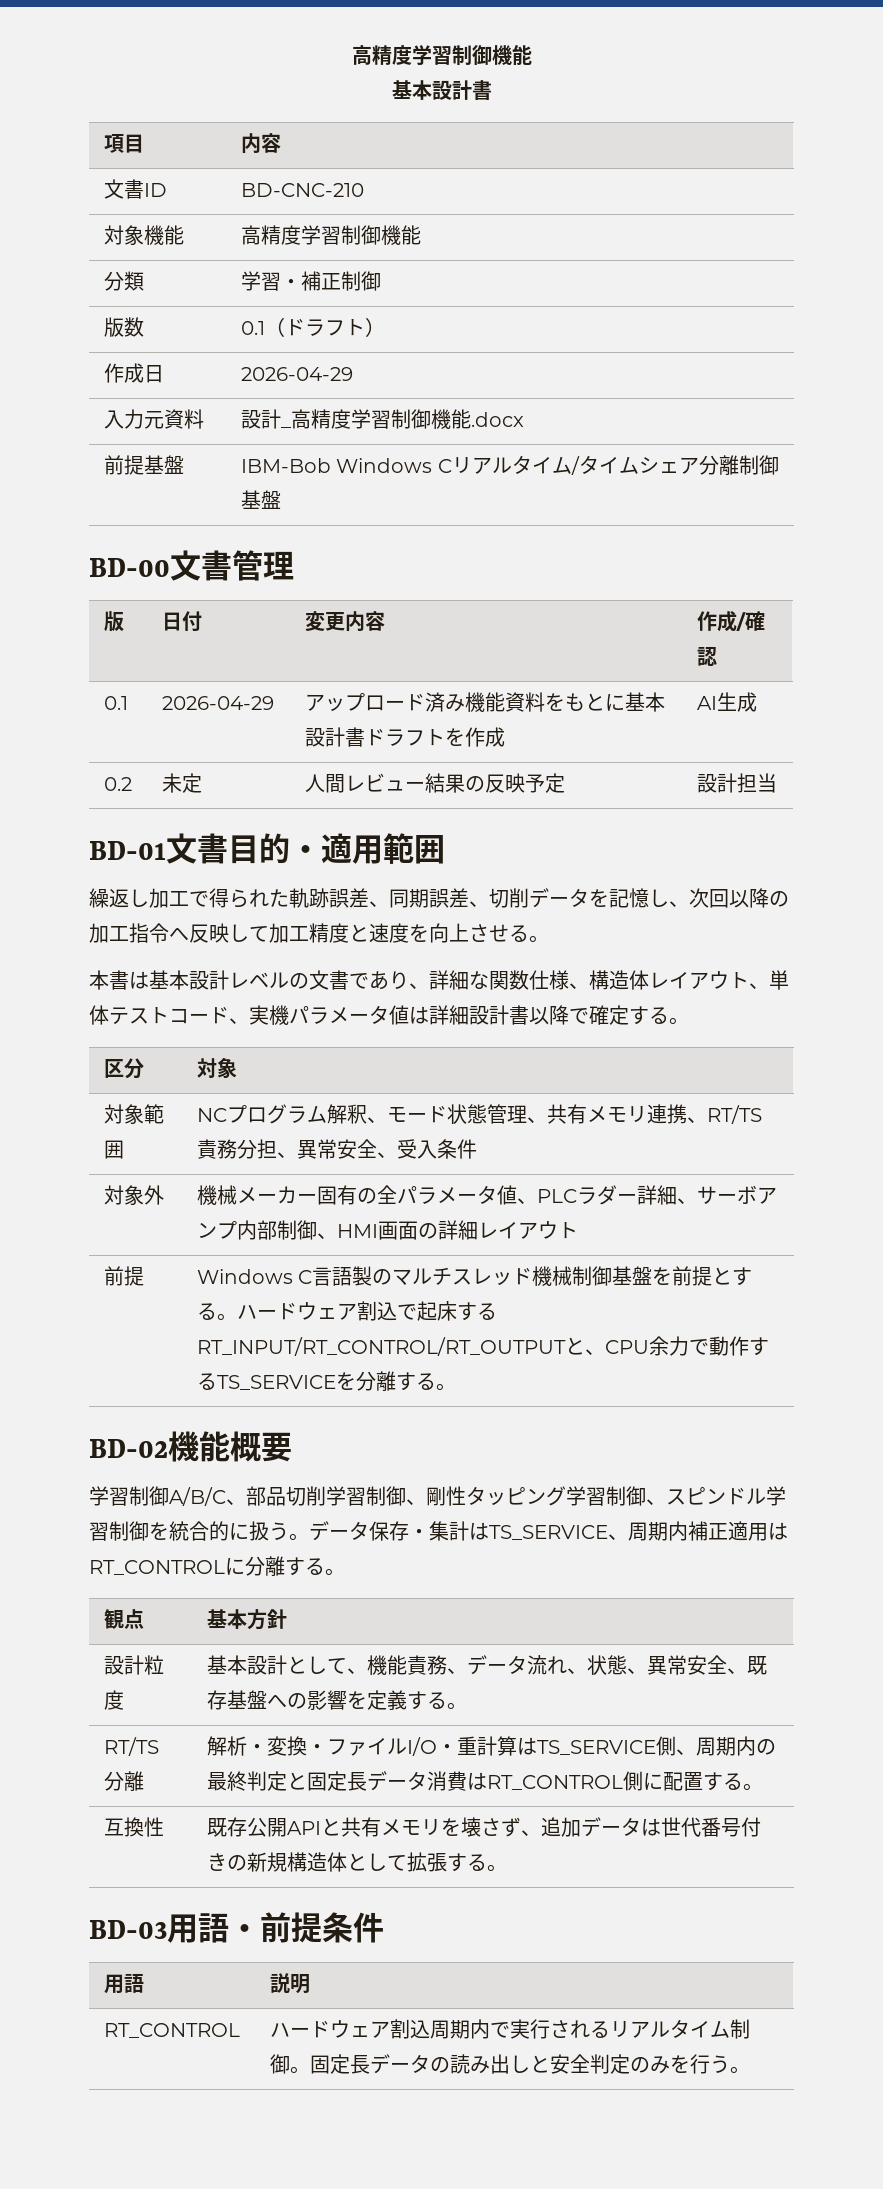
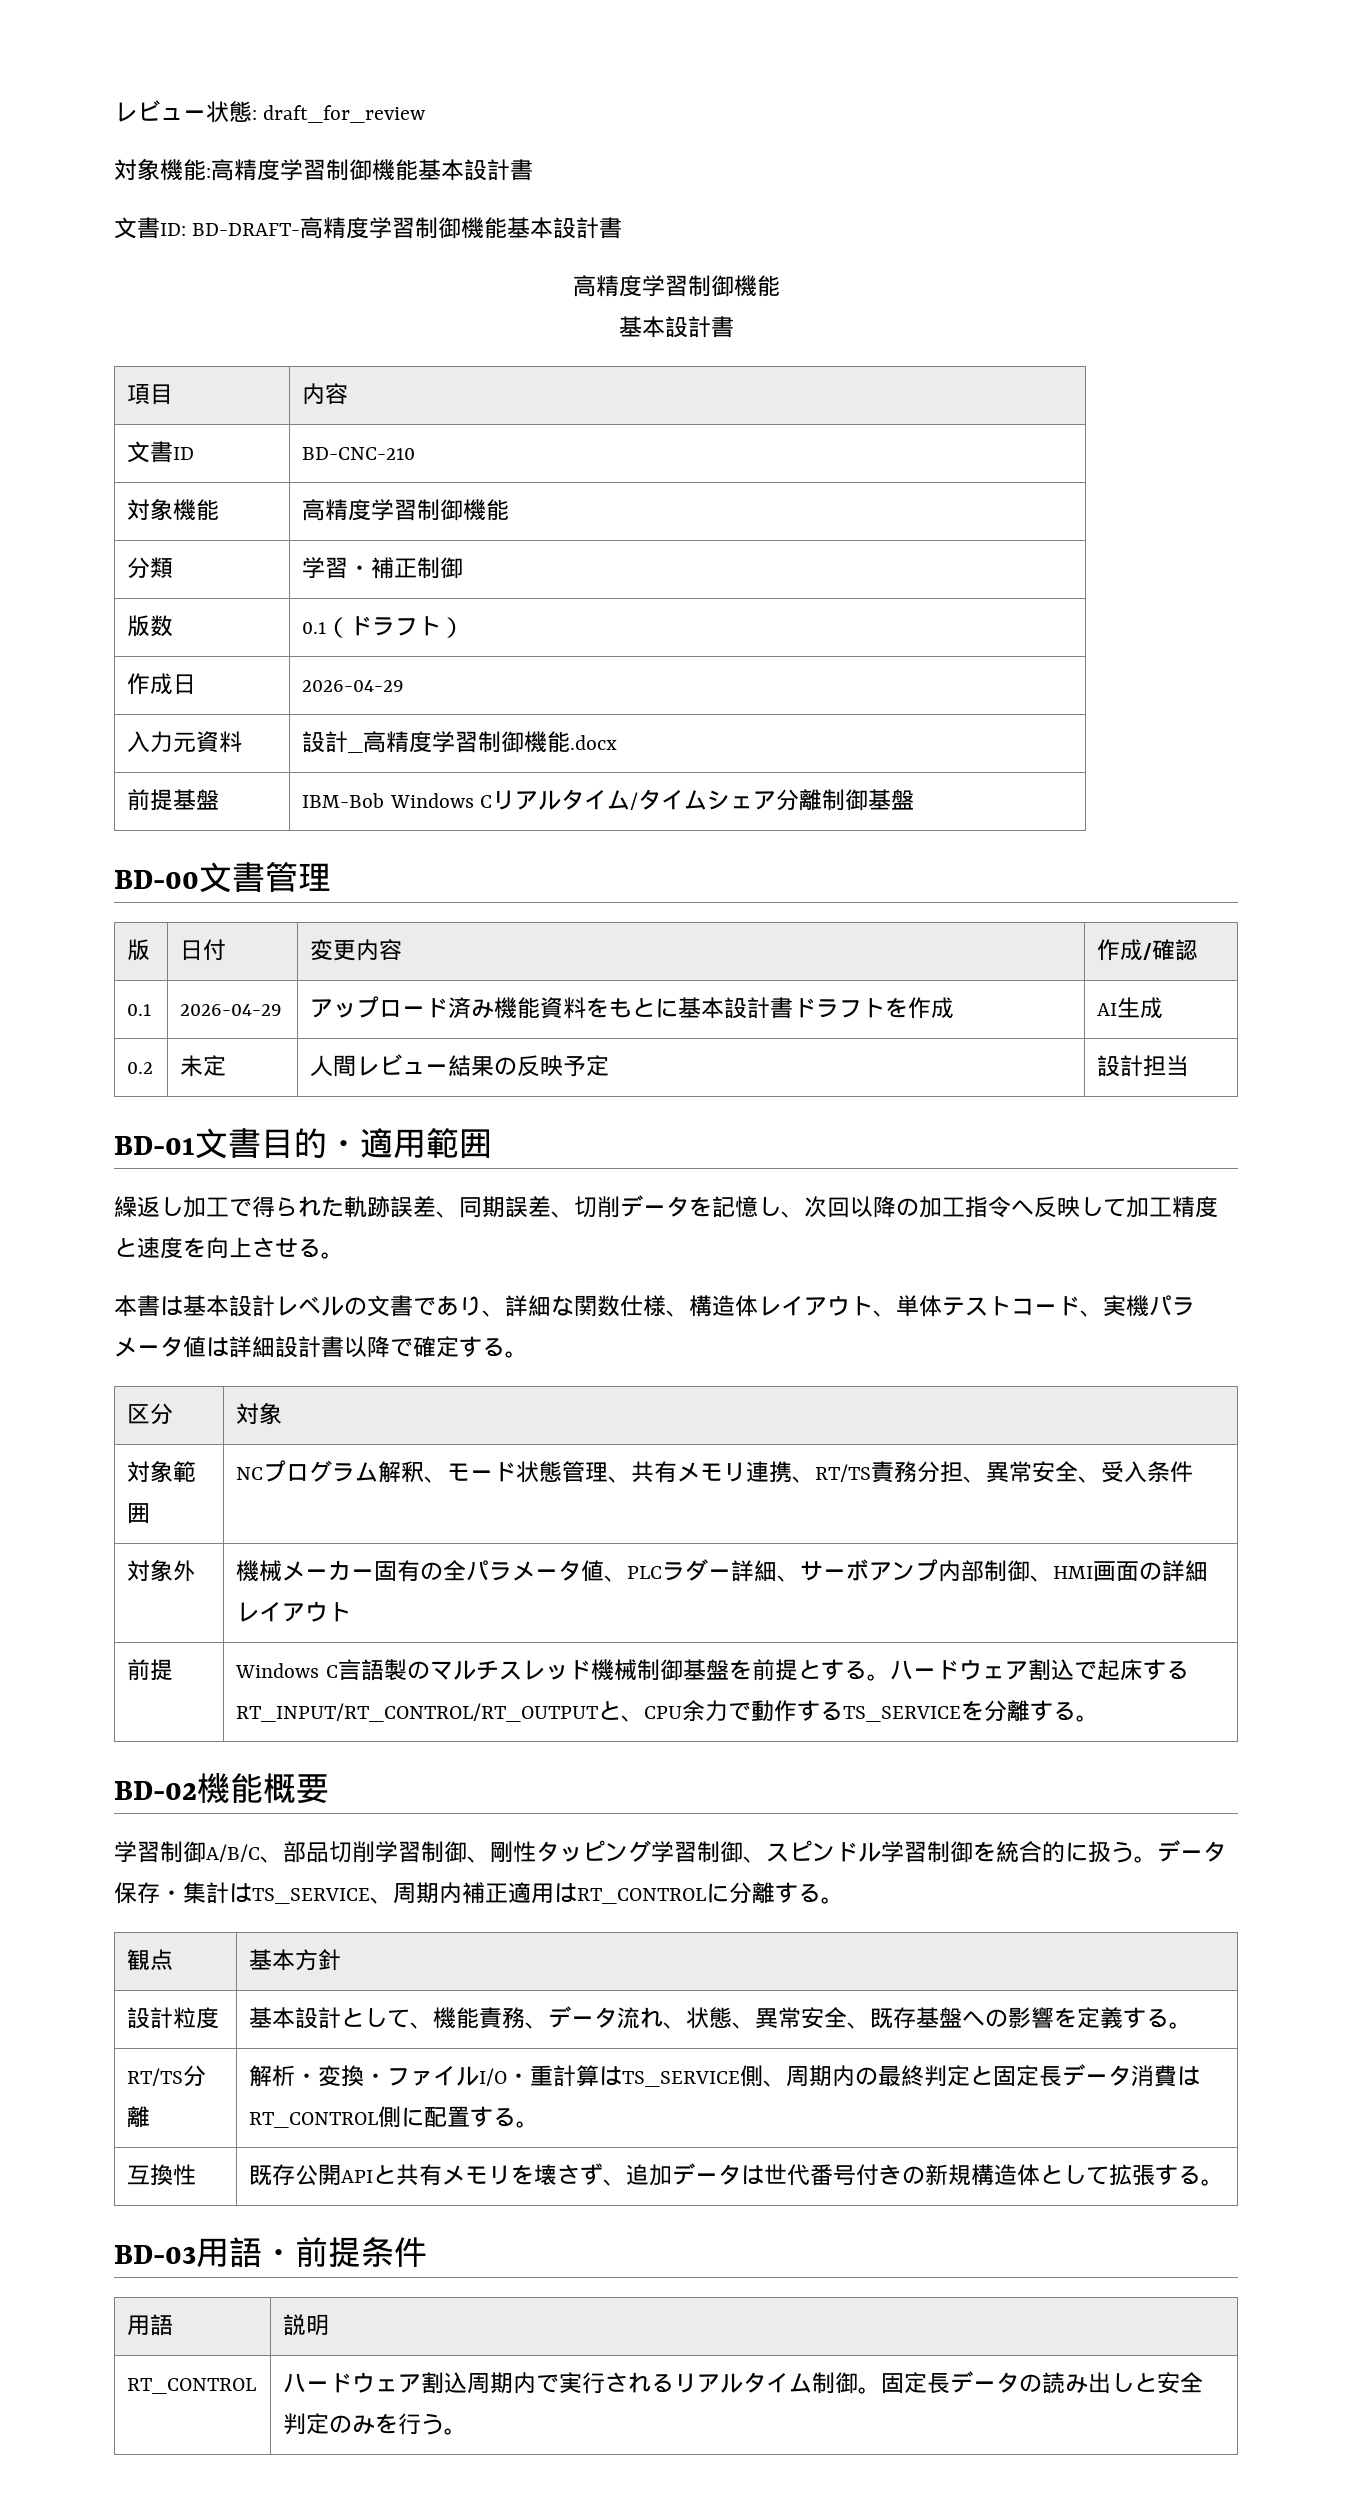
+ レビュー状態: draft_for_review
+ 対象機能:高精度学習制御機能基本設計書
+ 文書ID: BD-DRAFT-高精度学習制御機能基本設計書

